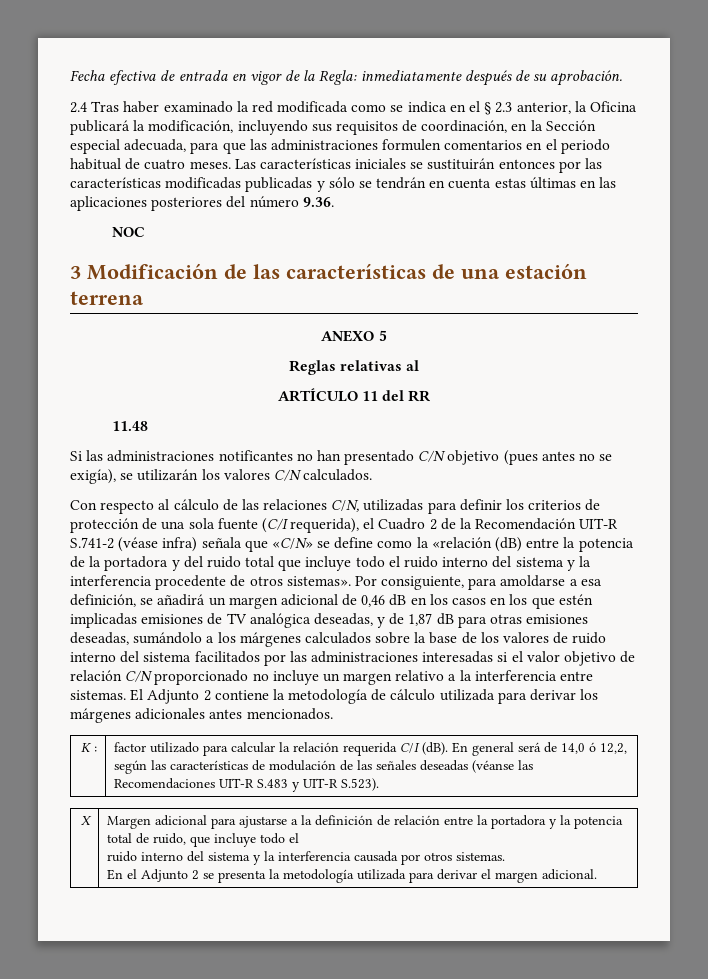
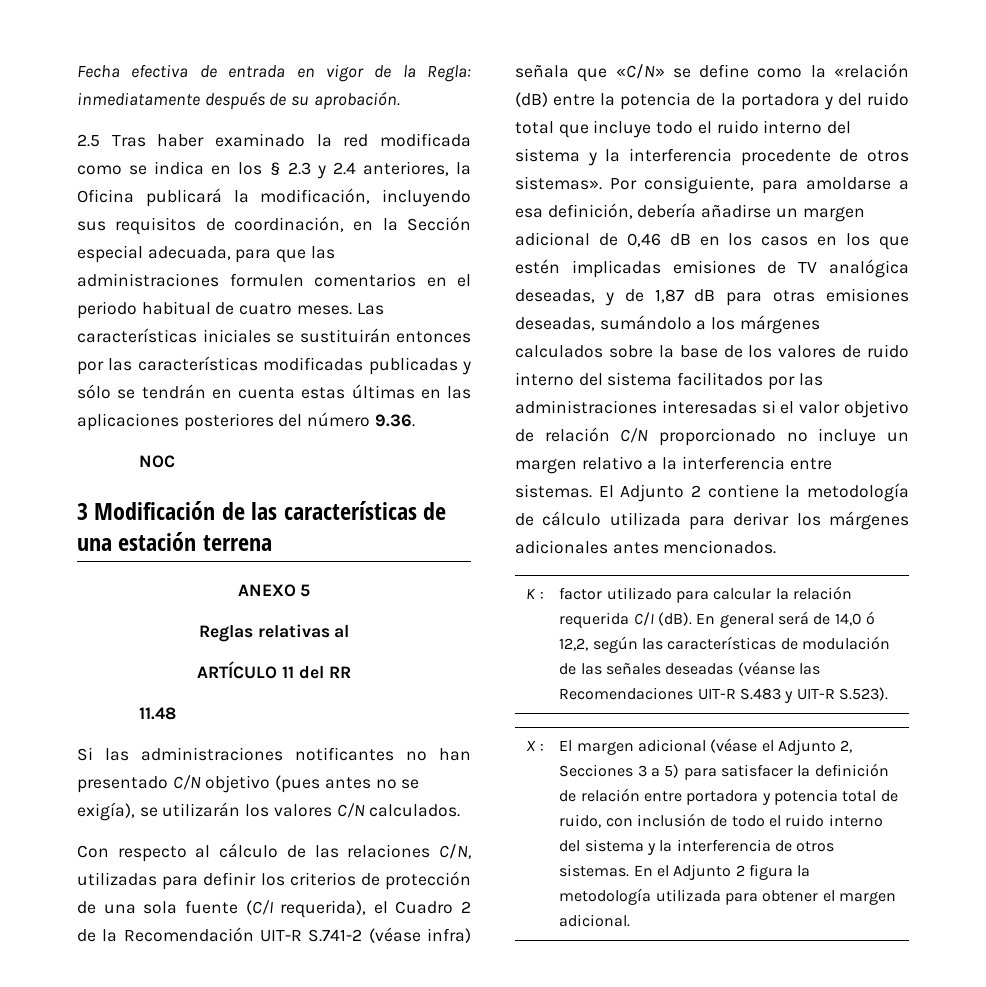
- 2.4 Tras haber examinado la red modificada como se indica en el § 2.3 anterior, la Oficina publicará la modificación, incluyendo sus requisitos de coordinación, en la Sección especial adecuada, para que las administraciones formulen comentarios en el periodo habitual de cuatro meses.
+ 2.5 Tras haber examinado la red modificada como se indica en los § 2.3 y 2.4 anteriores, la Oficina publicará la modificación, incluyendo sus requisitos de coordinación, en la Sección especial adecuada, para que las administraciones formulen comentarios en el periodo habitual de cuatro meses.
- Por consiguiente, para amoldarse a esa definición, se añadirá un margen adicional de 0,46 dB en los casos en los que estén implicadas emisiones de TV analógica deseadas, y de 1,87 dB para otras emisiones deseadas, sumándolo a los márgenes calculados sobre la base de los valores de ruido interno del sistema facilitados por las administraciones interesadas si el valor objetivo de relación C/N proporcionado no incluye un margen relativo a la interferencia entre sistemas.
+ Por consiguiente, para amoldarse a esa definición, debería añadirse un margen adicional de 0,46 dB en los casos en los que estén implicadas emisiones de TV analógica deseadas, y de 1,87 dB para otras emisiones deseadas, sumándolo a los márgenes calculados sobre la base de los valores de ruido interno del sistema facilitados por las administraciones interesadas si el valor objetivo de relación C/N proporcionado no incluye un margen relativo a la interferencia entre sistemas.
- X | Margen adicional para ajustarse a la definición de relación entre la portadora y la potencia total de ruido, que incluye todo el
- ruido interno del sistema y la interferencia causada por otros sistemas.
- En el Adjunto 2 se presenta la metodología utilizada para derivar el margen adicional.
+ X : | El margen adicional (véase el Adjunto 2, Secciones 3 a 5) para satisfacer la definición de relación entre portadora y potencia total de ruido, con inclusión de todo el ruido interno del sistema y la interferencia de otros sistemas. En el Adjunto 2 figura la metodología utilizada para obtener el margen adicional.

